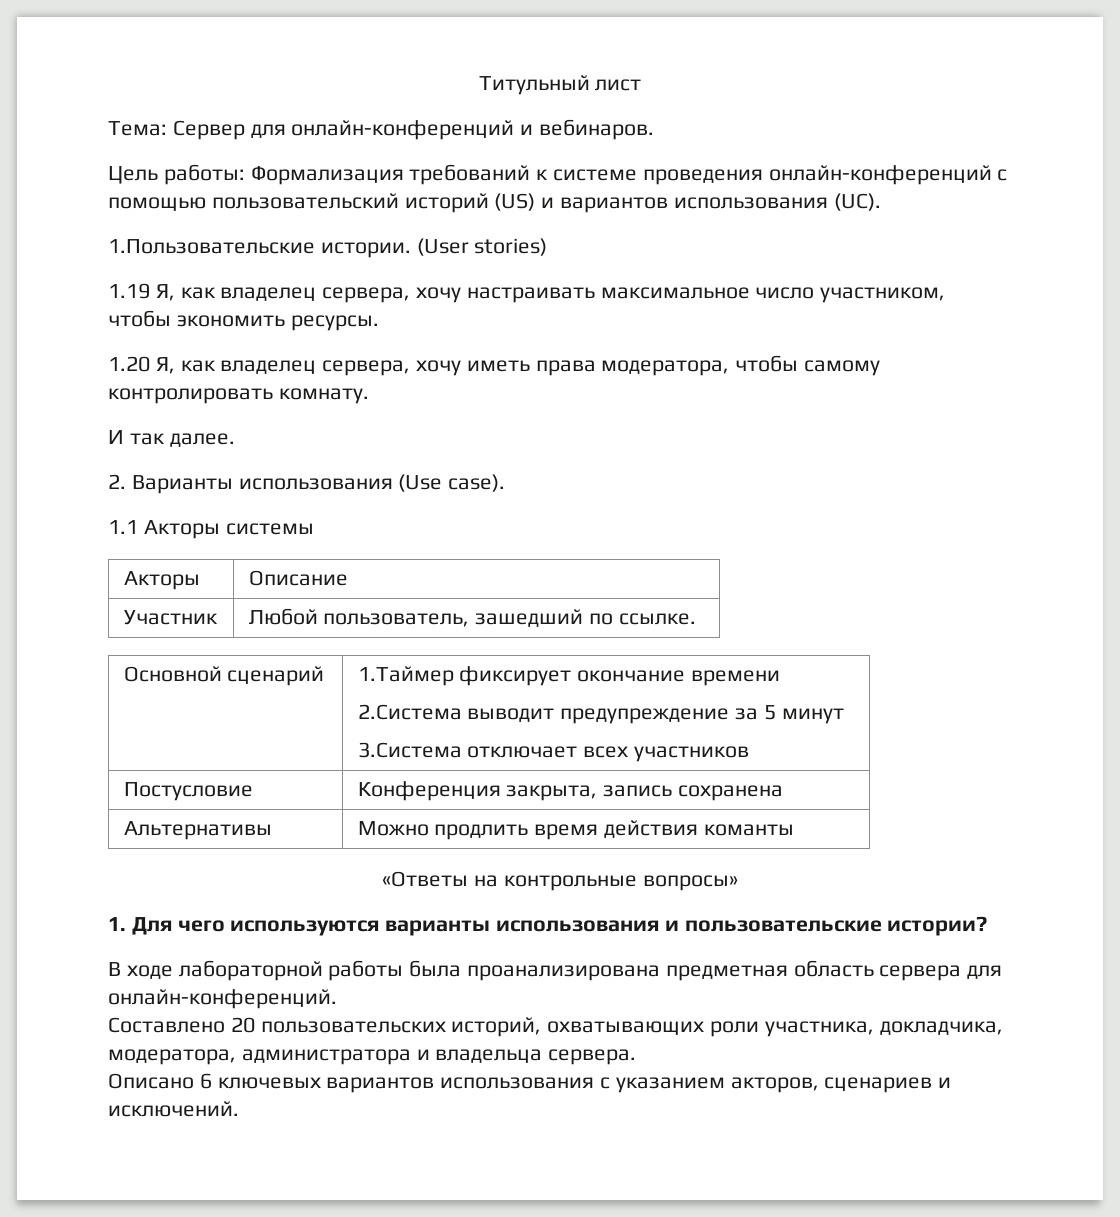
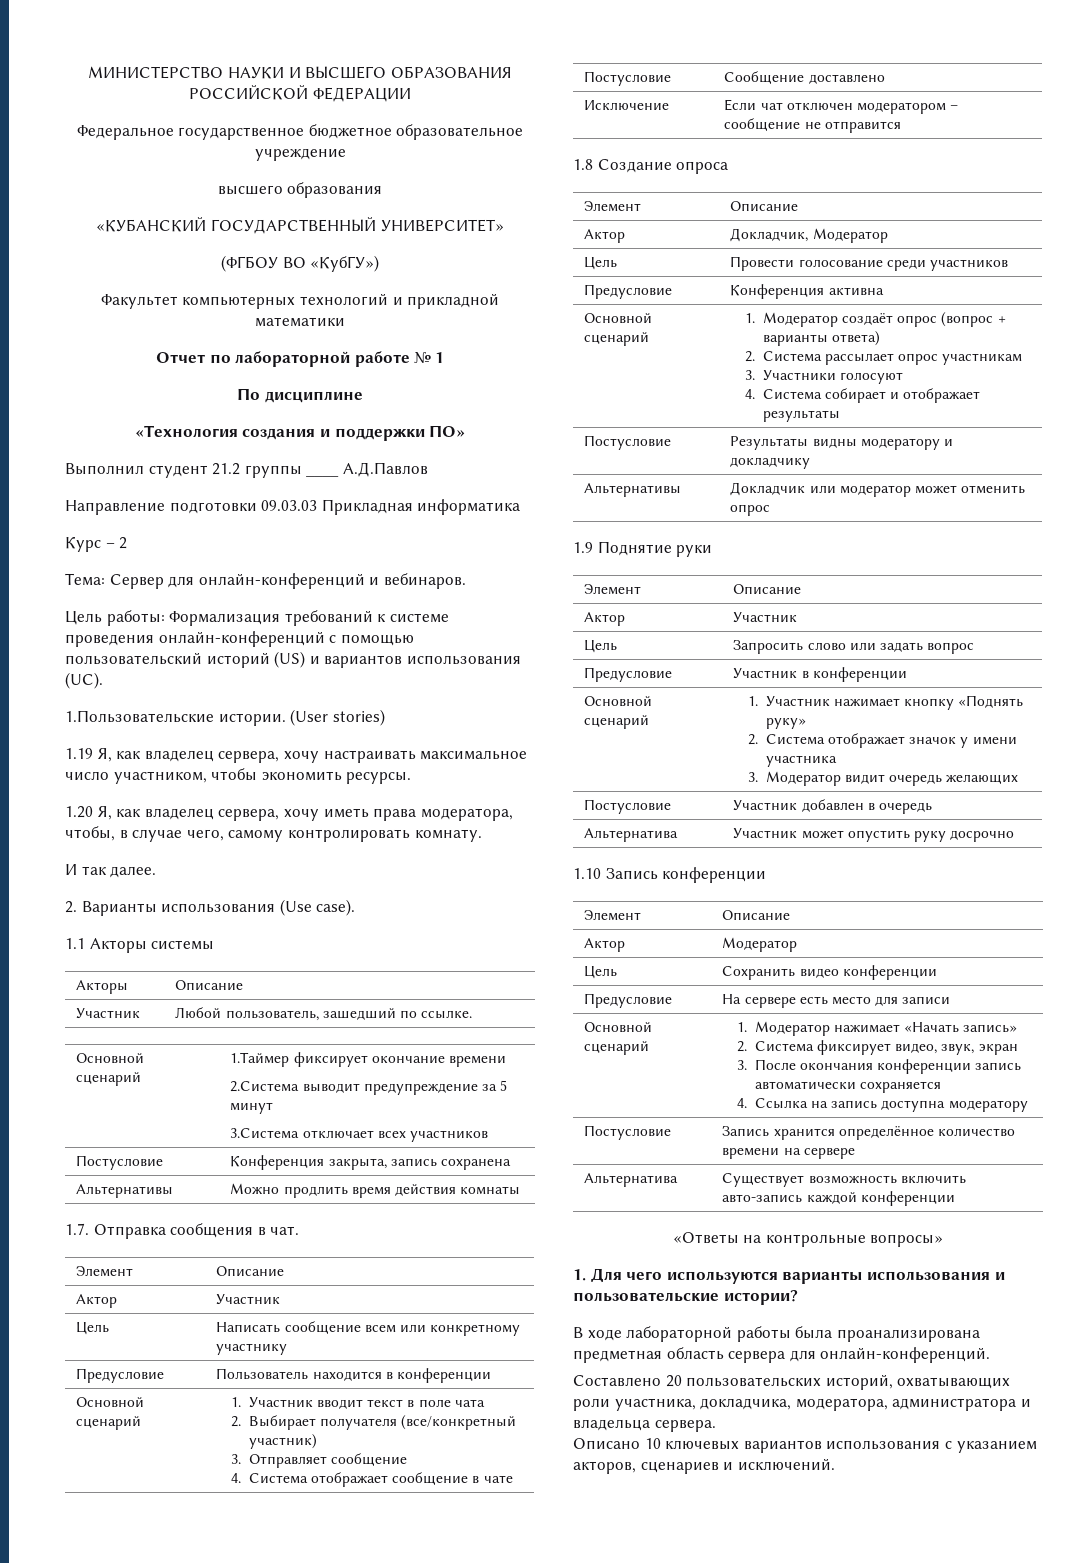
- Титульный лист
+ МИНИСТЕРСТВО НАУКИ И ВЫСШЕГО ОБРАЗОВАНИЯ РОССИЙСКОЙ ФЕДЕРАЦИИ
+ Федеральное государственное бюджетное образовательное учреждение
+ высшего образования
+ «КУБАНСКИЙ ГОСУДАРСТВЕННЫЙ УНИВЕРСИТЕТ»
+ (ФГБОУ ВО «КубГУ»)
+ Факультет компьютерных технологий и прикладной математики
+ Отчет по лабораторной работе № 1
+ По дисциплине
+ «Технология создания и поддержки ПО»
+ Выполнил студент 21.2 группы ____ А.Д.Павлов
+ Направление подготовки 09.03.03 Прикладная информатика
+ Курс – 2
- 1.20 Я, как владелец сервера, хочу иметь права модератора, чтобы самому контролировать комнату.
+ 1.20 Я, как владелец сервера, хочу иметь права модератора, чтобы, в случае чего, самому контролировать комнату.
- Альтернативы | Можно продлить время действия команты
+ Альтернативы | Можно продлить время действия комнаты
+ 1.7. Отправка сообщения в чат.
+ Элемент | Описание
+ Актор | Участник
+ Цель | Написать сообщение всем или конкретному участнику
+ Предусловие | Пользователь находится в конференции
+ Основной сценарий | 1. Участник вводит текст в поле чата
+ 2. Выбирает получателя (все/конкретный участник)
+ 3. Отправляет сообщение
+ 4. Система отображает сообщение в чате
+ Постусловие | Сообщение доставлено
+ Исключение | Если чат отключен модератором – сообщение не отправится
+ 1.8 Создание опроса
+ Элемент | Описание
+ Актор | Докладчик, Модератор
+ Цель | Провести голосование среди участников
+ Предусловие | Конференция активна
+ Основной сценарий | 1. Модератор создаёт опрос (вопрос + варианты ответа)
+ 2. Система рассылает опрос участникам
+ 3. Участники голосуют
+ 4. Система собирает и отображает результаты
+ Постусловие | Результаты видны модератору и докладчику
+ Альтернативы | Докладчик или модератор может отменить опрос
+ 1.9 Поднятие руки
+ Элемент | Описание
+ Актор | Участник
+ Цель | Запросить слово или задать вопрос
+ Предусловие | Участник в конференции
+ Основной сценарий | 1. Участник нажимает кнопку «Поднять руку»
+ 2. Система отображает значок у имени участника
+ 3. Модератор видит очередь желающих
+ Постусловие | Участник добавлен в очередь
+ Альтернатива | Участник может опустить руку досрочно
+ 1.10 Запись конференции
+ Элемент | Описание
+ Актор | Модератор
+ Цель | Сохранить видео конференции
+ Предусловие | На сервере есть место для записи
+ Основной сценарий | 1. Модератор нажимает «Начать запись»
+ 2. Система фиксирует видео, звук, экран
+ 3. После окончания конференции запись автоматически сохраняется
+ 4. Ссылка на запись доступна модератору
+ Постусловие | Запись хранится определённое количество времени на сервере
+ Альтернатива | Существует возможность включить авто-запись каждой конференции
- Описано 6 ключевых вариантов использования с указанием акторов, сценариев и исключений.
+ Описано 10 ключевых вариантов использования с указанием акторов, сценариев и исключений.

